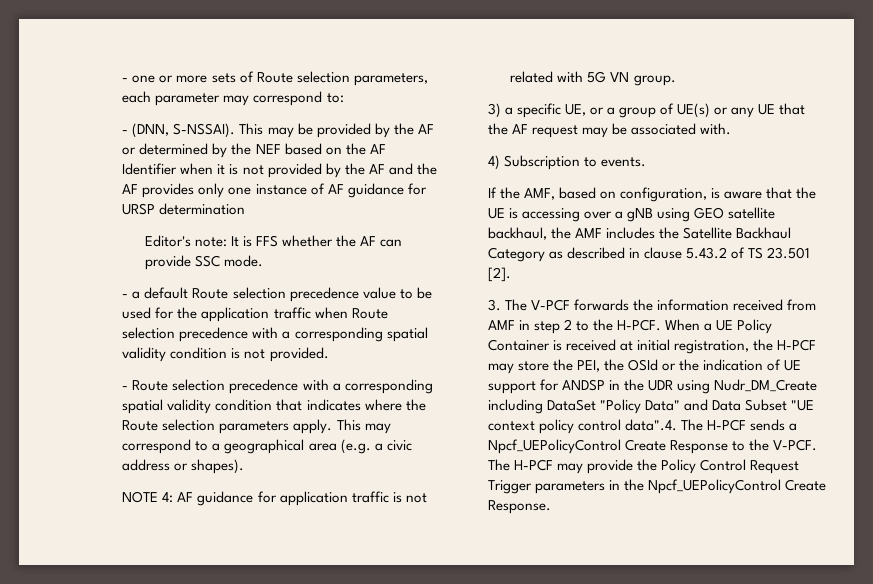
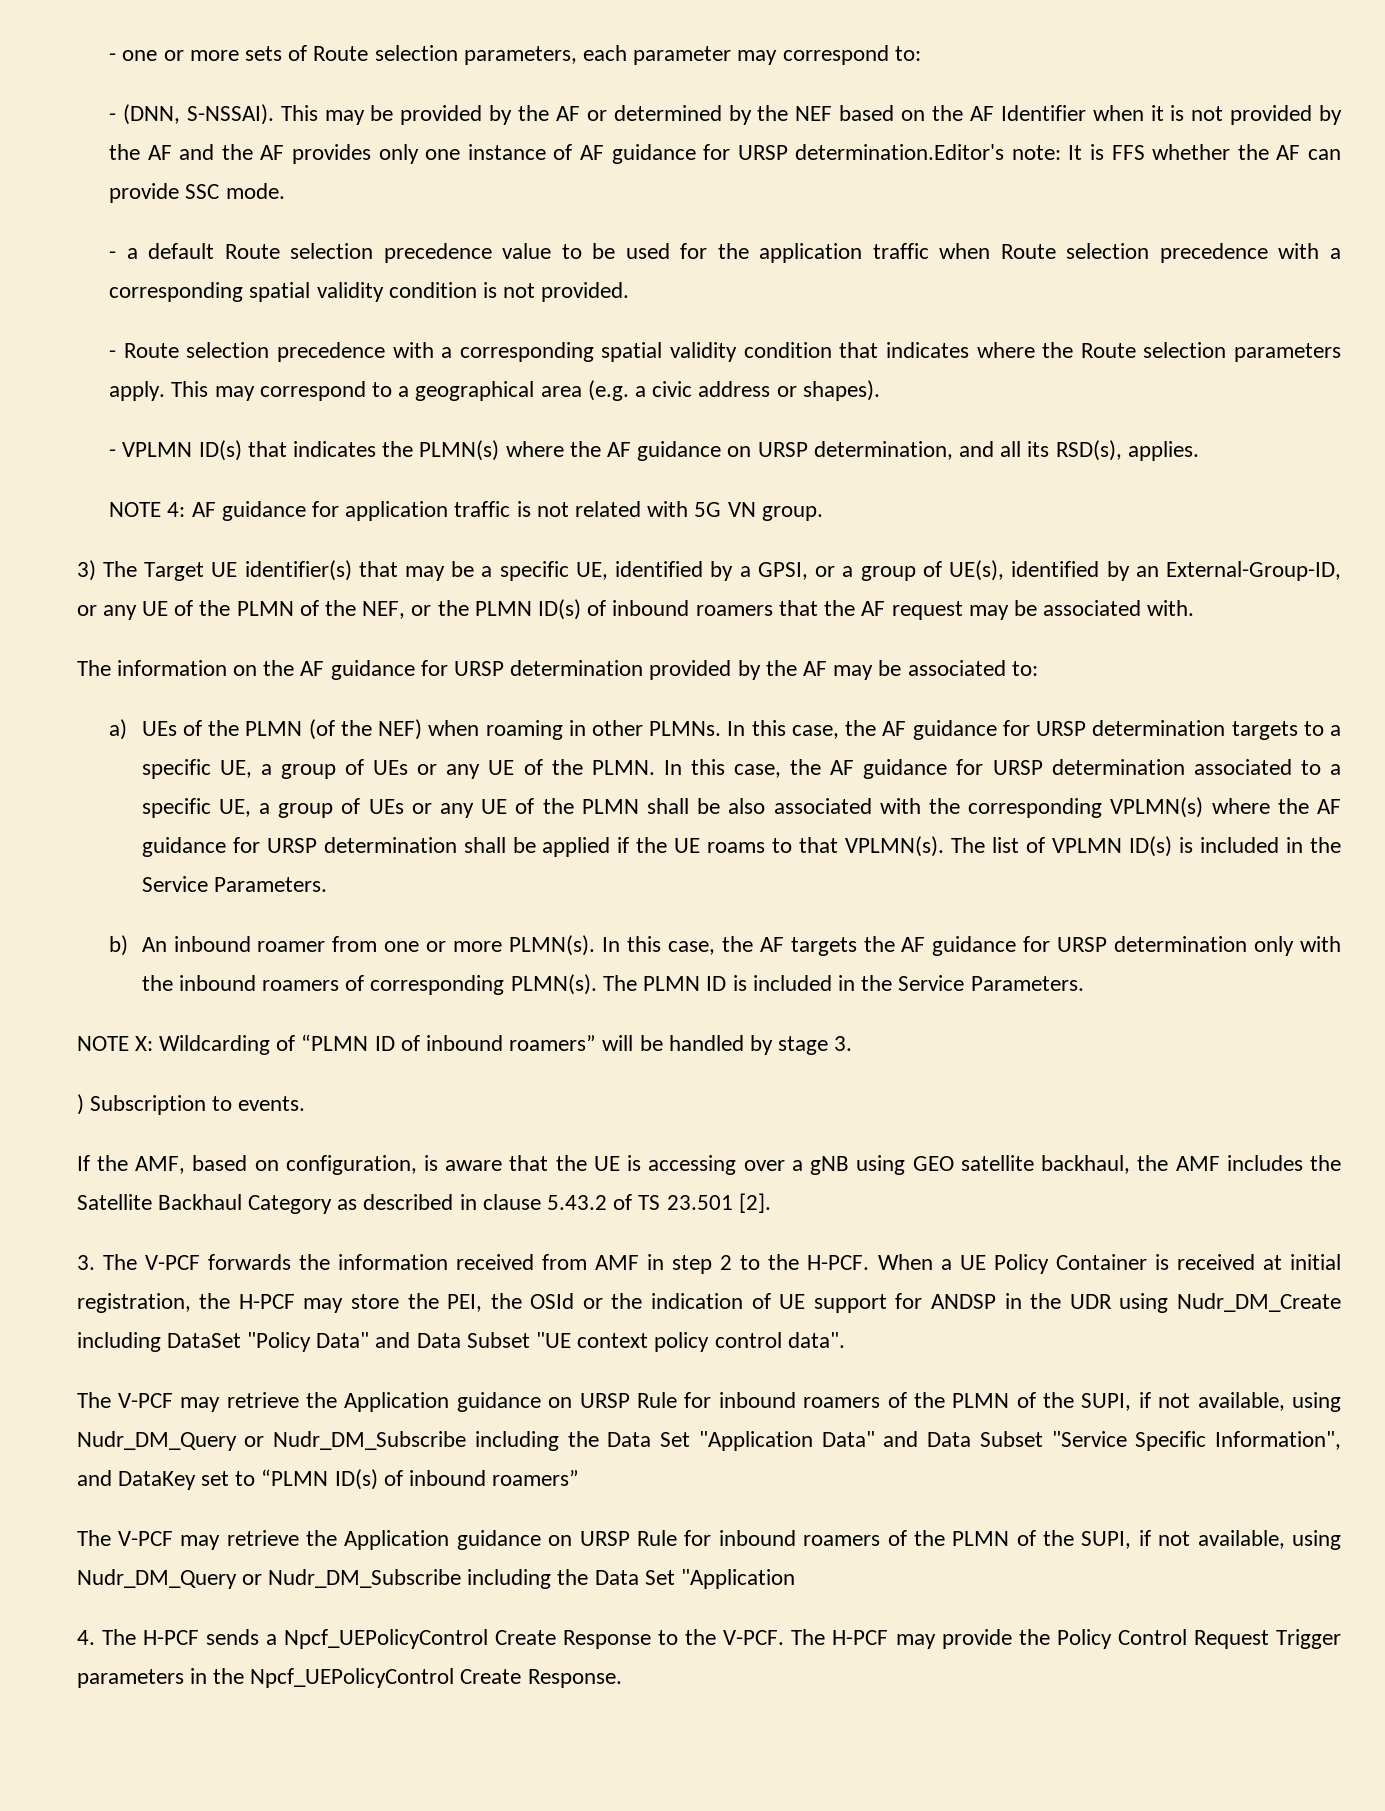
- This may be provided by the AF or determined by the NEF based on the AF Identifier when it is not provided by the AF and the AF provides only one instance of AF guidance for URSP determination
- Editor's note: It is FFS whether the AF can provide SSC mode.
+ This may be provided by the AF or determined by the NEF based on the AF Identifier when it is not provided by the AF and the AF provides only one instance of AF guidance for URSP determination.Editor's note: It is FFS whether the AF can provide SSC mode.
+ - VPLMN ID(s) that indicates the PLMN(s) where the AF guidance on URSP determination, and all its RSD(s), applies.
- 3) a specific UE, or a group of UE(s) or any UE that the AF request may be associated with.
+ 3) The Target UE identifier(s) that may be a specific UE, identified by a GPSI, or a group of UE(s), identified by an External-Group-ID, or any UE of the PLMN of the NEF, or the PLMN ID(s) of inbound roamers that the AF request may be associated with.
- 4) Subscription to events.
+ The information on the AF guidance for URSP determination provided by the AF may be associated to:
+ a) UEs of the PLMN (of the NEF) when roaming in other PLMNs. In this case, the AF guidance for URSP determination targets to a specific UE, a group of UEs or any UE of the PLMN. In this case, the AF guidance for URSP determination associated to a specific UE, a group of UEs or any UE of the PLMN shall be also associated with the corresponding VPLMN(s) where the AF guidance for URSP determination shall be applied if the UE roams to that VPLMN(s). The list of VPLMN ID(s) is included in the Service Parameters.
+ b) An inbound roamer from one or more PLMN(s). In this case, the AF targets the AF guidance for URSP determination only with the inbound roamers of corresponding PLMN(s). The PLMN ID is included in the Service Parameters.
+ NOTE X: Wildcarding of “PLMN ID of inbound roamers” will be handled by stage 3.
+ ) Subscription to events.
- When a UE Policy Container is received at initial registration, the H-PCF may store the PEI, the OSId or the indication of UE support for ANDSP in the UDR using Nudr_DM_Create including DataSet "Policy Data" and Data Subset "UE context policy control data".4. The H-PCF sends a Npcf_UEPolicyControl Create Response to the V-PCF.
+ When a UE Policy Container is received at initial registration, the H-PCF may store the PEI, the OSId or the indication of UE support for ANDSP in the UDR using Nudr_DM_Create including DataSet "Policy Data" and Data Subset "UE context policy control data".
+ The V-PCF may retrieve the Application guidance on URSP Rule for inbound roamers of the PLMN of the SUPI, if not available, using Nudr_DM_Query or Nudr_DM_Subscribe including the Data Set "Application Data" and Data Subset "Service Specific Information", and DataKey set to “PLMN ID(s) of inbound roamers”
+ The V-PCF may retrieve the Application guidance on URSP Rule for inbound roamers of the PLMN of the SUPI, if not available, using Nudr_DM_Query or Nudr_DM_Subscribe including the Data Set "Application
+ 4. The H-PCF sends a Npcf_UEPolicyControl Create Response to the V-PCF.

